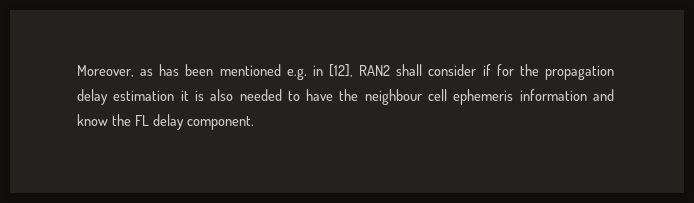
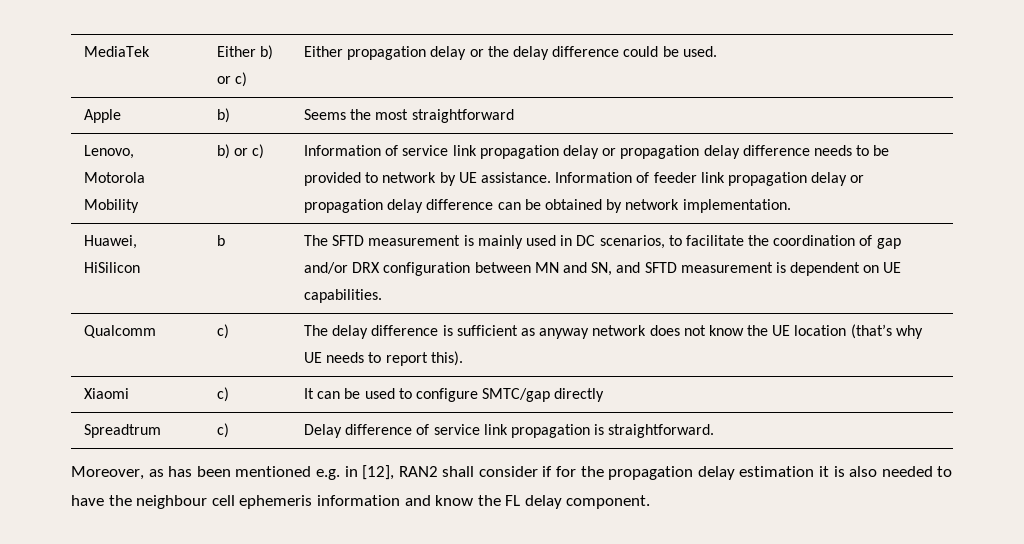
+ MediaTek | Either b) or c) | Either propagation delay or the delay difference could be used.
+ Apple | b) | Seems the most straightforward
+ Lenovo, Motorola Mobility | b) or c) | Information of service link propagation delay or propagation delay difference needs to be provided to network by UE assistance. Information of feeder link propagation delay or propagation delay difference can be obtained by network implementation.
+ Huawei, HiSilicon | b | The SFTD measurement is mainly used in DC scenarios, to facilitate the coordination of gap and/or DRX configuration between MN and SN, and SFTD measurement is dependent on UE capabilities.
+ Qualcomm | c) | The delay difference is sufficient as anyway network does not know the UE location (that’s why UE needs to report this).
+ Xiaomi | c) | It can be used to configure SMTC/gap directly
+ Spreadtrum | c) | Delay difference of service link propagation is straightforward.

